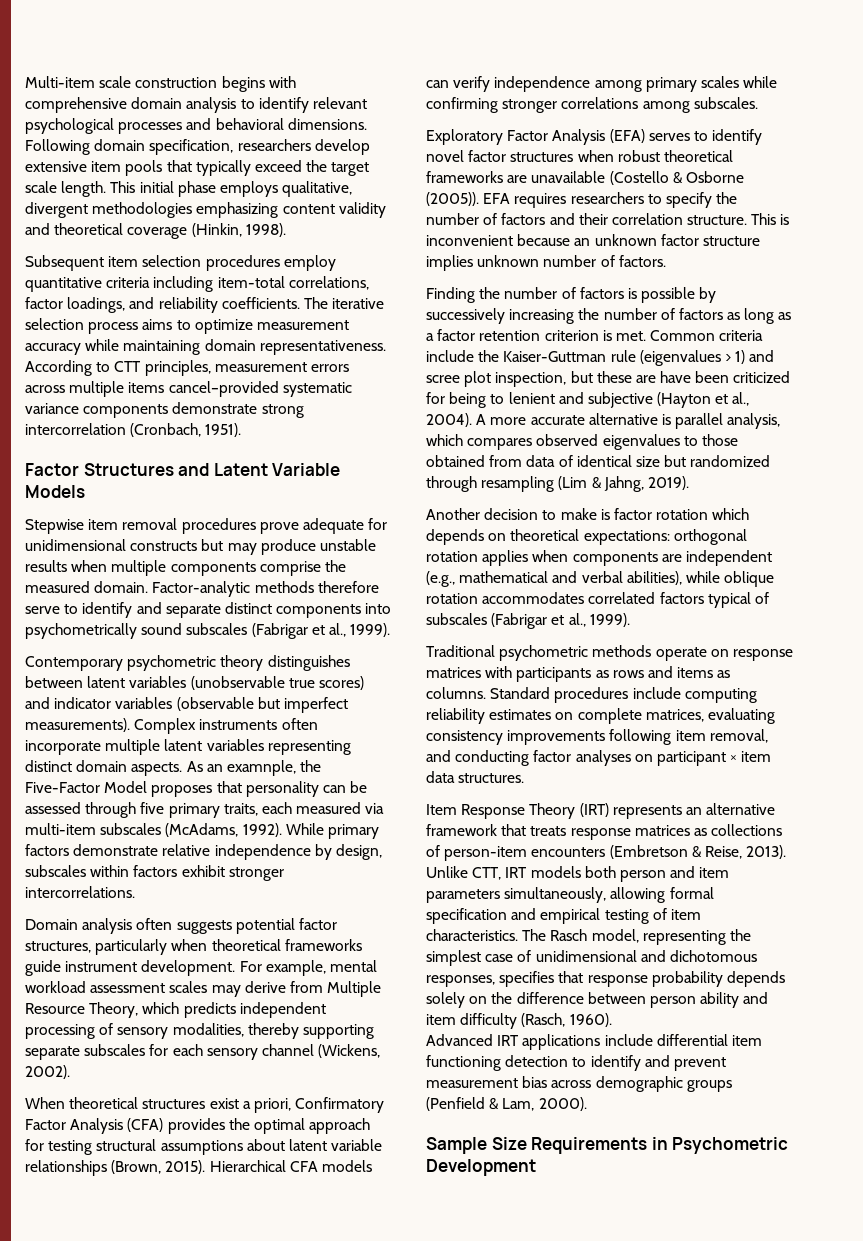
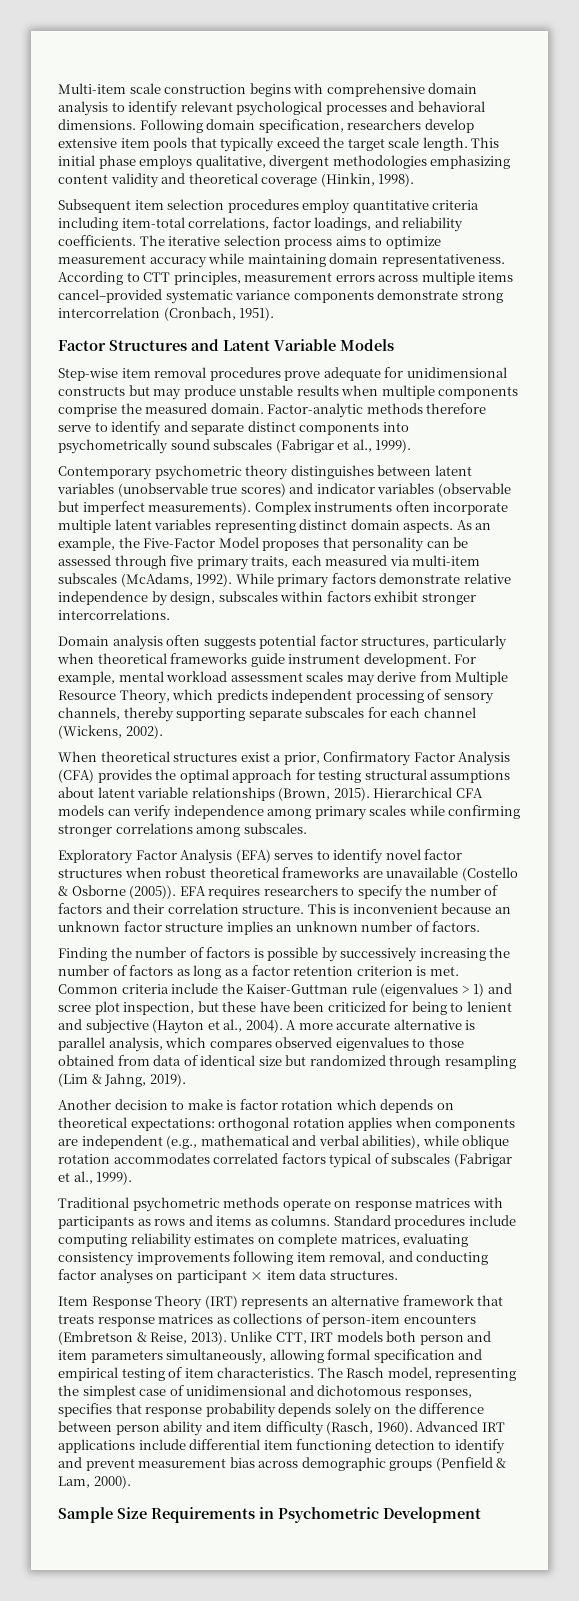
- Stepwise item removal procedures prove adequate for unidimensional constructs but may produce unstable results when multiple components comprise the measured domain.
+ Step-wise item removal procedures prove adequate for unidimensional constructs but may produce unstable results when multiple components comprise the measured domain.
- As an examnple, the Five-Factor Model proposes that personality can be assessed through five primary traits, each measured via multi-item subscales (McAdams, 1992).
+ As an example, the Five-Factor Model proposes that personality can be assessed through five primary traits, each measured via multi-item subscales (McAdams, 1992).
- For example, mental workload assessment scales may derive from Multiple Resource Theory, which predicts independent processing of sensory modalities, thereby supporting separate subscales for each sensory channel (Wickens, 2002).
+ For example, mental workload assessment scales may derive from Multiple Resource Theory, which predicts independent processing of sensory channels, thereby supporting separate subscales for each channel (Wickens, 2002).
- When theoretical structures exist a priori, Confirmatory Factor Analysis (CFA) provides the optimal approach for testing structural assumptions about latent variable relationships (Brown, 2015).
+ When theoretical structures exist a prior, Confirmatory Factor Analysis (CFA) provides the optimal approach for testing structural assumptions about latent variable relationships (Brown, 2015).
- This is inconvenient because an unknown factor structure implies unknown number of factors.
+ This is inconvenient because an unknown factor structure implies an unknown number of factors.
- Common criteria include the Kaiser-Guttman rule (eigenvalues > 1) and scree plot inspection, but these are have been criticized for being to lenient and subjective (Hayton et al., 2004).
+ Common criteria include the Kaiser-Guttman rule (eigenvalues > 1) and scree plot inspection, but these have been criticized for being to lenient and subjective (Hayton et al., 2004).
- The Rasch model, representing the simplest case of unidimensional and dichotomous responses, specifies that response probability depends solely on the difference between person ability and item difficulty (Rasch, 1960).
- Advanced IRT applications include differential item functioning detection to identify and prevent measurement bias across demographic groups (Penfield & Lam, 2000).
+ The Rasch model, representing the simplest case of unidimensional and dichotomous responses, specifies that response probability depends solely on the difference between person ability and item difficulty (Rasch, 1960). Advanced IRT applications include differential item functioning detection to identify and prevent measurement bias across demographic groups (Penfield & Lam, 2000).

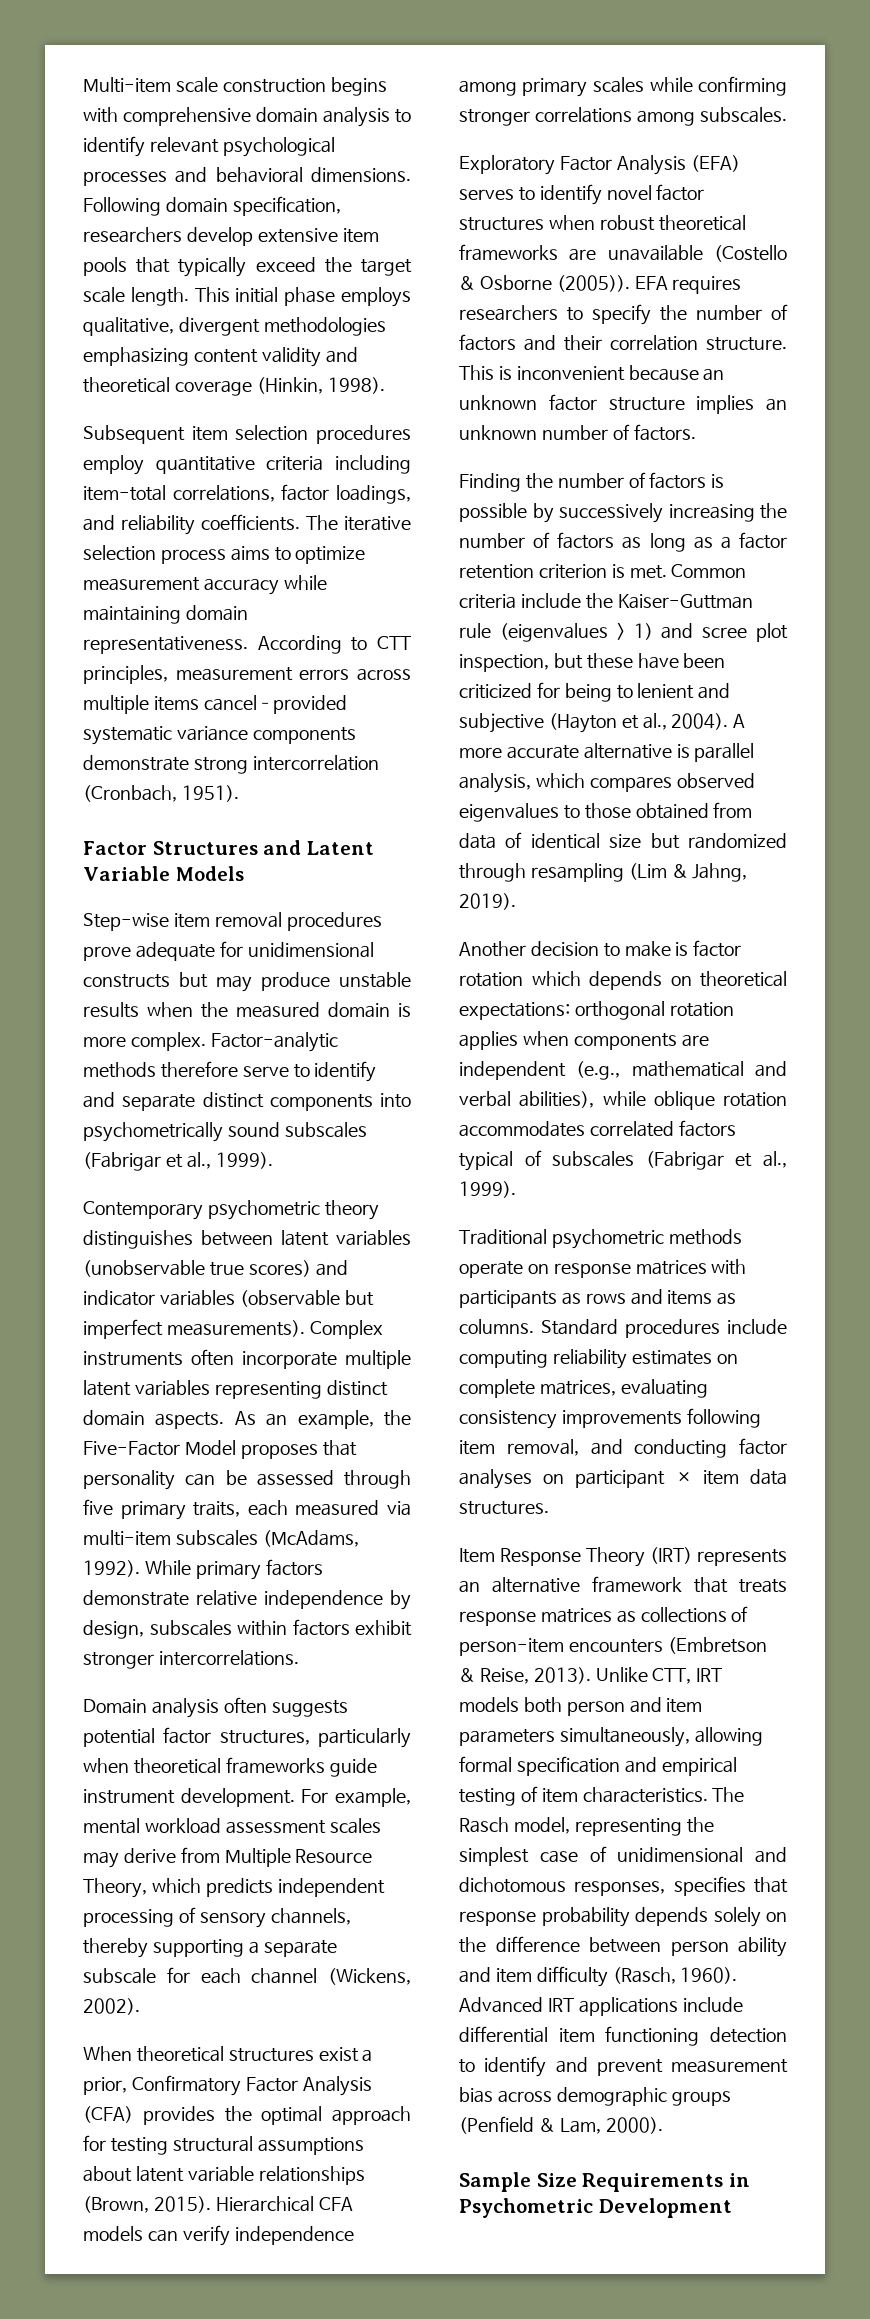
- Step-wise item removal procedures prove adequate for unidimensional constructs but may produce unstable results when multiple components comprise the measured domain.
+ Step-wise item removal procedures prove adequate for unidimensional constructs but may produce unstable results when the measured domain is more complex.
- For example, mental workload assessment scales may derive from Multiple Resource Theory, which predicts independent processing of sensory channels, thereby supporting separate subscales for each channel (Wickens, 2002).
+ For example, mental workload assessment scales may derive from Multiple Resource Theory, which predicts independent processing of sensory channels, thereby supporting a separate subscale for each channel (Wickens, 2002).

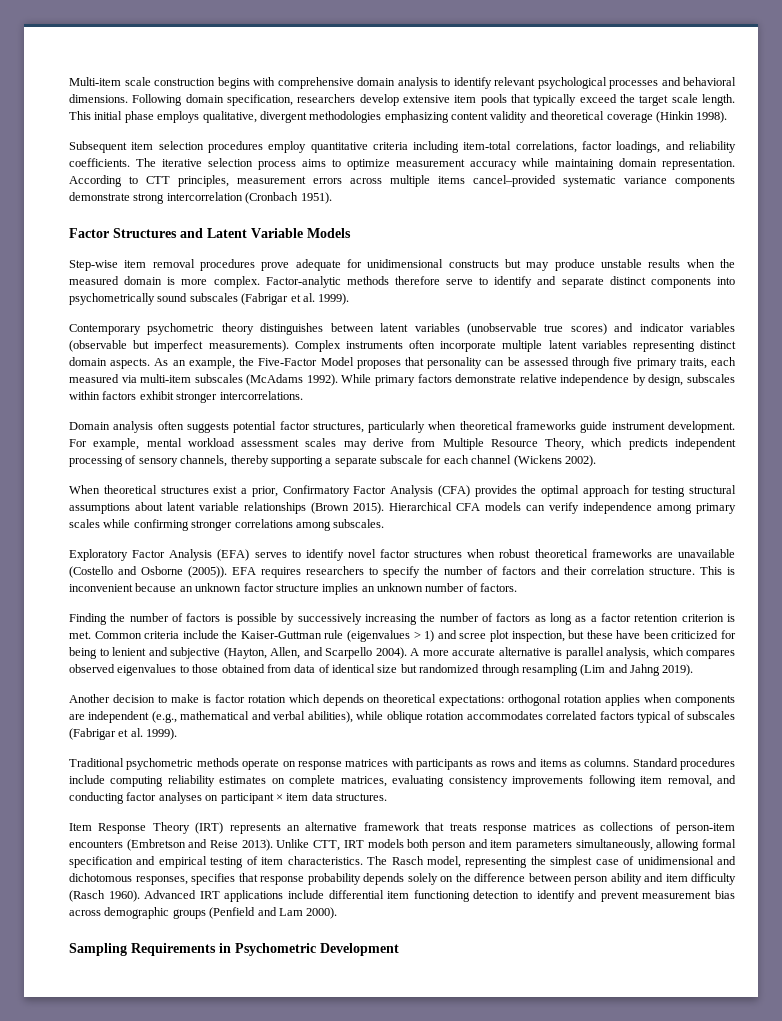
- This initial phase employs qualitative, divergent methodologies emphasizing content validity and theoretical coverage (Hinkin, 1998).
+ This initial phase employs qualitative, divergent methodologies emphasizing content validity and theoretical coverage (Hinkin 1998).
- The iterative selection process aims to optimize measurement accuracy while maintaining domain representativeness.
+ The iterative selection process aims to optimize measurement accuracy while maintaining domain representation.
- According to CTT principles, measurement errors across multiple items cancel–provided systematic variance components demonstrate strong intercorrelation (Cronbach, 1951).
+ According to CTT principles, measurement errors across multiple items cancel–provided systematic variance components demonstrate strong intercorrelation (Cronbach 1951).
- Factor-analytic methods therefore serve to identify and separate distinct components into psychometrically sound subscales (Fabrigar et al., 1999).
+ Factor-analytic methods therefore serve to identify and separate distinct components into psychometrically sound subscales (Fabrigar et al. 1999).
- As an example, the Five-Factor Model proposes that personality can be assessed through five primary traits, each measured via multi-item subscales (McAdams, 1992).
+ As an example, the Five-Factor Model proposes that personality can be assessed through five primary traits, each measured via multi-item subscales (McAdams 1992).
- For example, mental workload assessment scales may derive from Multiple Resource Theory, which predicts independent processing of sensory channels, thereby supporting a separate subscale for each channel (Wickens, 2002).
+ For example, mental workload assessment scales may derive from Multiple Resource Theory, which predicts independent processing of sensory channels, thereby supporting a separate subscale for each channel (Wickens 2002).
- When theoretical structures exist a prior, Confirmatory Factor Analysis (CFA) provides the optimal approach for testing structural assumptions about latent variable relationships (Brown, 2015).
+ When theoretical structures exist a prior, Confirmatory Factor Analysis (CFA) provides the optimal approach for testing structural assumptions about latent variable relationships (Brown 2015).
- Exploratory Factor Analysis (EFA) serves to identify novel factor structures when robust theoretical frameworks are unavailable (Costello & Osborne (2005)).
+ Exploratory Factor Analysis (EFA) serves to identify novel factor structures when robust theoretical frameworks are unavailable (Costello and Osborne (2005)).
- Common criteria include the Kaiser-Guttman rule (eigenvalues > 1) and scree plot inspection, but these have been criticized for being to lenient and subjective (Hayton et al., 2004).
+ Common criteria include the Kaiser-Guttman rule (eigenvalues > 1) and scree plot inspection, but these have been criticized for being to lenient and subjective (Hayton, Allen, and Scarpello 2004).
- A more accurate alternative is parallel analysis, which compares observed eigenvalues to those obtained from data of identical size but randomized through resampling (Lim & Jahng, 2019).
+ A more accurate alternative is parallel analysis, which compares observed eigenvalues to those obtained from data of identical size but randomized through resampling (Lim and Jahng 2019).
- Another decision to make is factor rotation which depends on theoretical expectations: orthogonal rotation applies when components are independent (e.g., mathematical and verbal abilities), while oblique rotation accommodates correlated factors typical of subscales (Fabrigar et al., 1999).
+ Another decision to make is factor rotation which depends on theoretical expectations: orthogonal rotation applies when components are independent (e.g., mathematical and verbal abilities), while oblique rotation accommodates correlated factors typical of subscales (Fabrigar et al. 1999).
- Item Response Theory (IRT) represents an alternative framework that treats response matrices as collections of person-item encounters (Embretson & Reise, 2013).
+ Item Response Theory (IRT) represents an alternative framework that treats response matrices as collections of person-item encounters (Embretson and Reise 2013).
- The Rasch model, representing the simplest case of unidimensional and dichotomous responses, specifies that response probability depends solely on the difference between person ability and item difficulty (Rasch, 1960).
+ The Rasch model, representing the simplest case of unidimensional and dichotomous responses, specifies that response probability depends solely on the difference between person ability and item difficulty (Rasch 1960).
- Advanced IRT applications include differential item functioning detection to identify and prevent measurement bias across demographic groups (Penfield & Lam, 2000).
+ Advanced IRT applications include differential item functioning detection to identify and prevent measurement bias across demographic groups (Penfield and Lam 2000).
- Sample Size Requirements in Psychometric Development
+ Sampling Requirements in Psychometric Development

